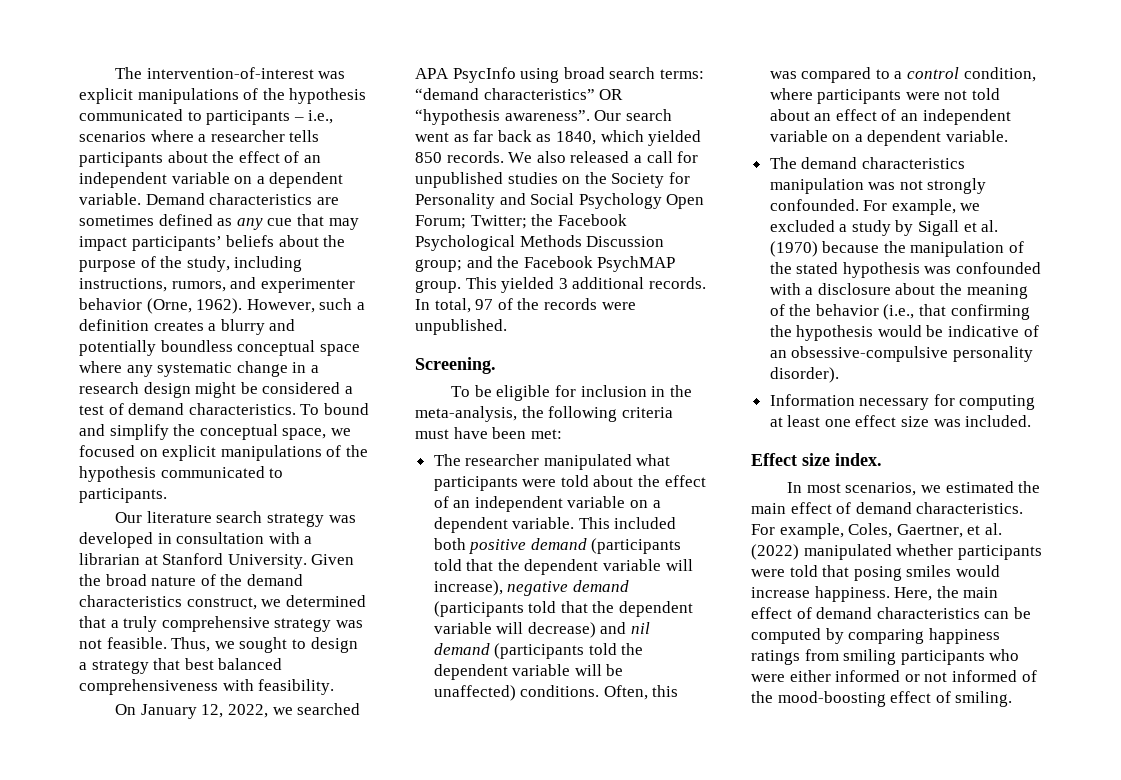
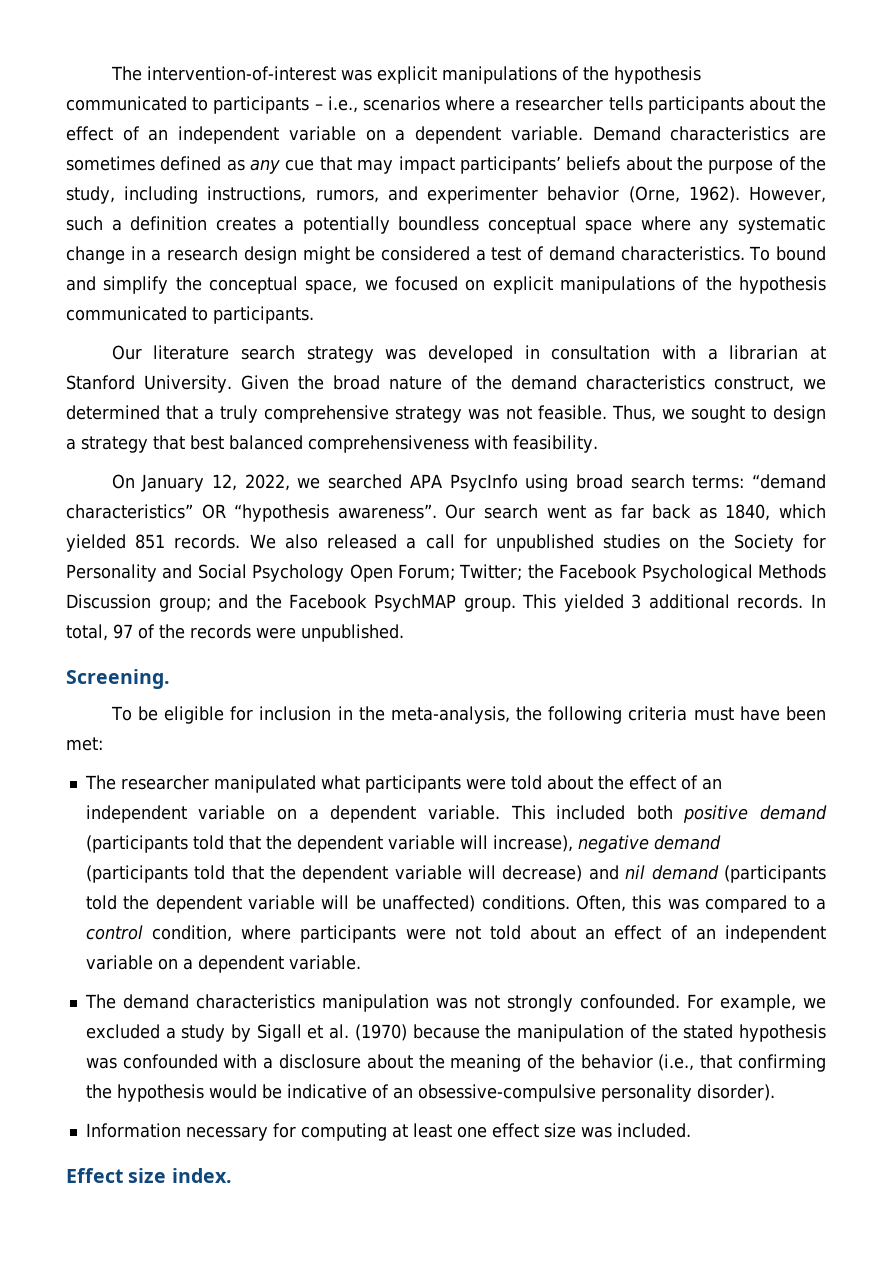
- However, such a definition creates a blurry and potentially boundless conceptual space where any systematic change in a research design might be considered a test of demand characteristics.
+ However, such a definition creates a potentially boundless conceptual space where any systematic change in a research design might be considered a test of demand characteristics.
- Our search went as far back as 1840, which yielded 850 records.
+ Our search went as far back as 1840, which yielded 851 records.
- In most scenarios, we estimated the main effect of demand characteristics. For example, Coles, Gaertner, et al. (2022) manipulated whether participants were told that posing smiles would increase happiness. Here, the main effect of demand characteristics can be computed by comparing happiness ratings from smiling participants who were either informed or not informed of the mood-boosting effect of smiling.

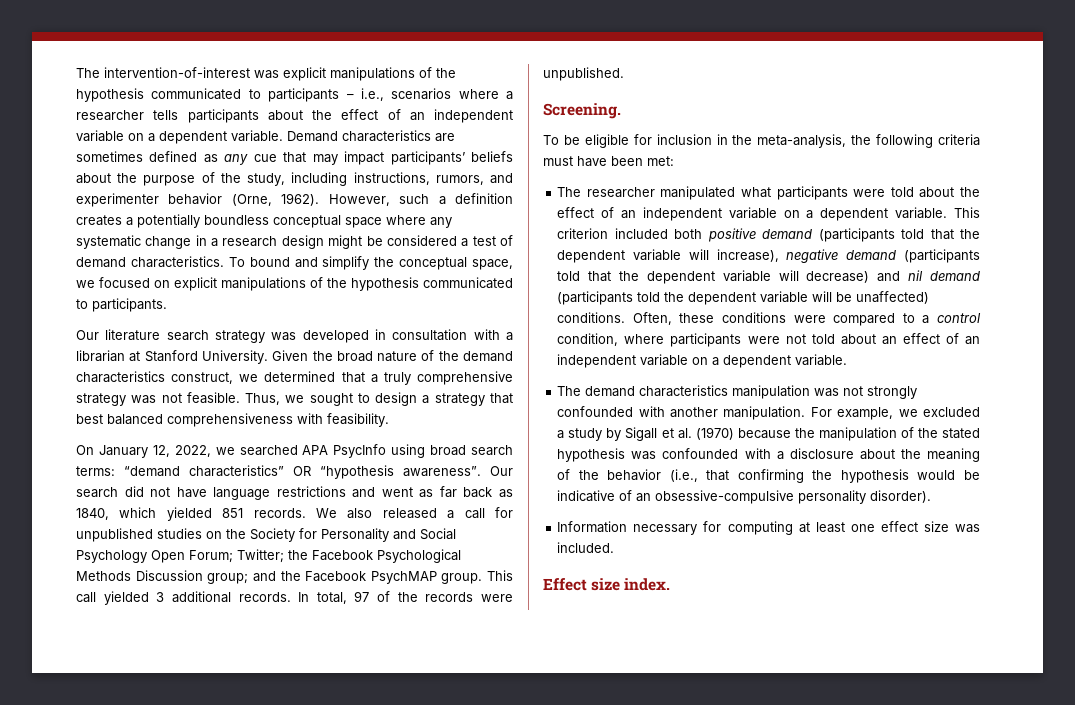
- Our search went as far back as 1840, which yielded 851 records.
+ Our search did not have language restrictions and went as far back as 1840, which yielded 851 records.
- This yielded 3 additional records.
+ This call yielded 3 additional records.
- This included both positive demand (participants told that the dependent variable will increase), negative demand (participants told that the dependent variable will decrease) and nil demand (participants told the dependent variable will be unaffected) conditions.
+ This criterion included both positive demand (participants told that the dependent variable will increase), negative demand (participants told that the dependent variable will decrease) and nil demand (participants told the dependent variable will be unaffected) conditions.
- Often, this was compared to a control condition, where participants were not told about an effect of an independent variable on a dependent variable.
+ Often, these conditions were compared to a control condition, where participants were not told about an effect of an independent variable on a dependent variable.
- The demand characteristics manipulation was not strongly confounded.
+ The demand characteristics manipulation was not strongly confounded with another manipulation.

